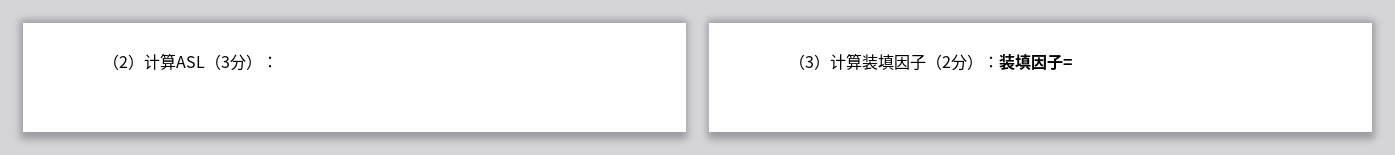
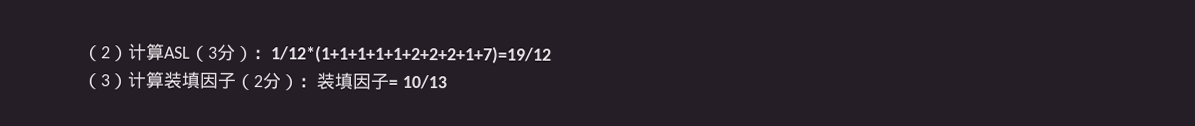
- （2）计算ASL（3分）：
+ （2）计算ASL（3分）：1/12*(1+1+1+1+1+2+2+2+1+7)=19/12
- （3）计算装填因子（2分）：装填因子=
+ （3）计算装填因子（2分）：装填因子= 10/13

